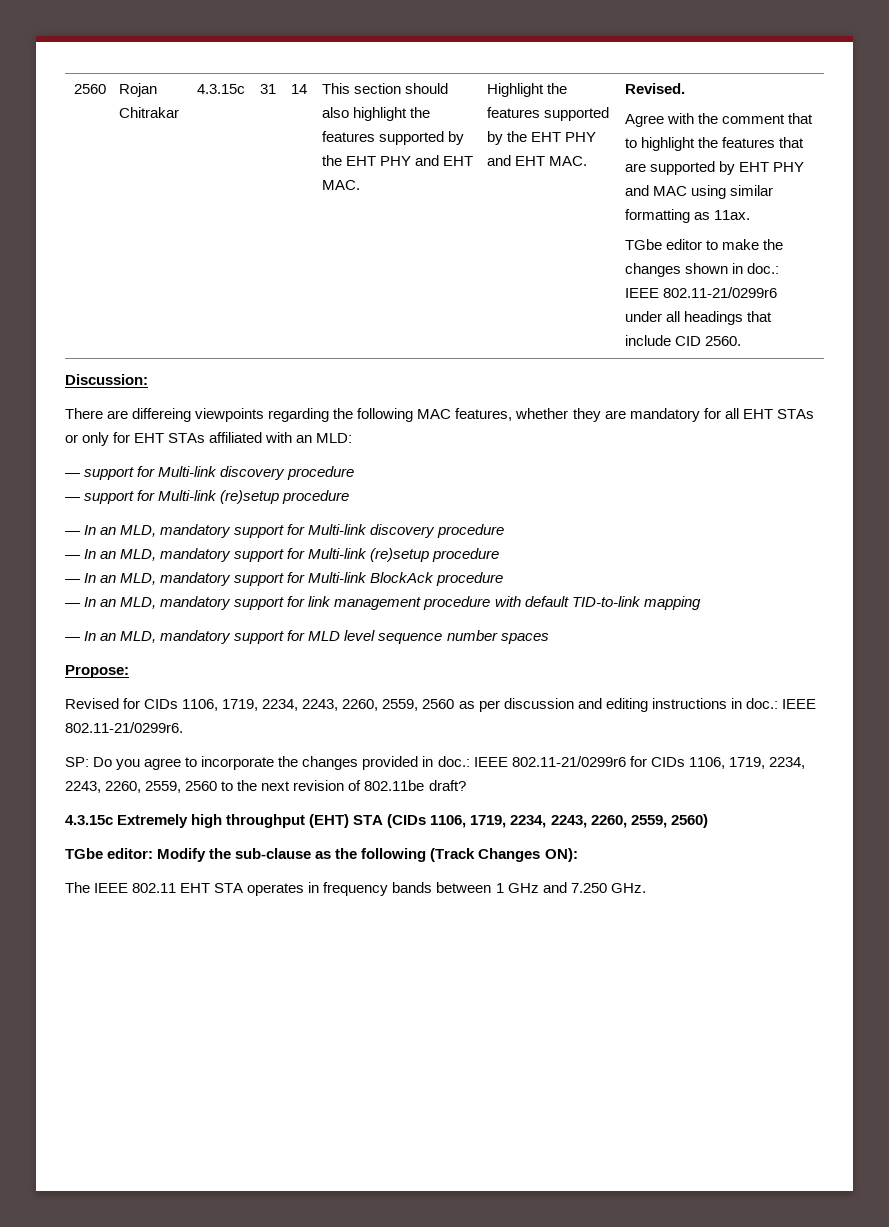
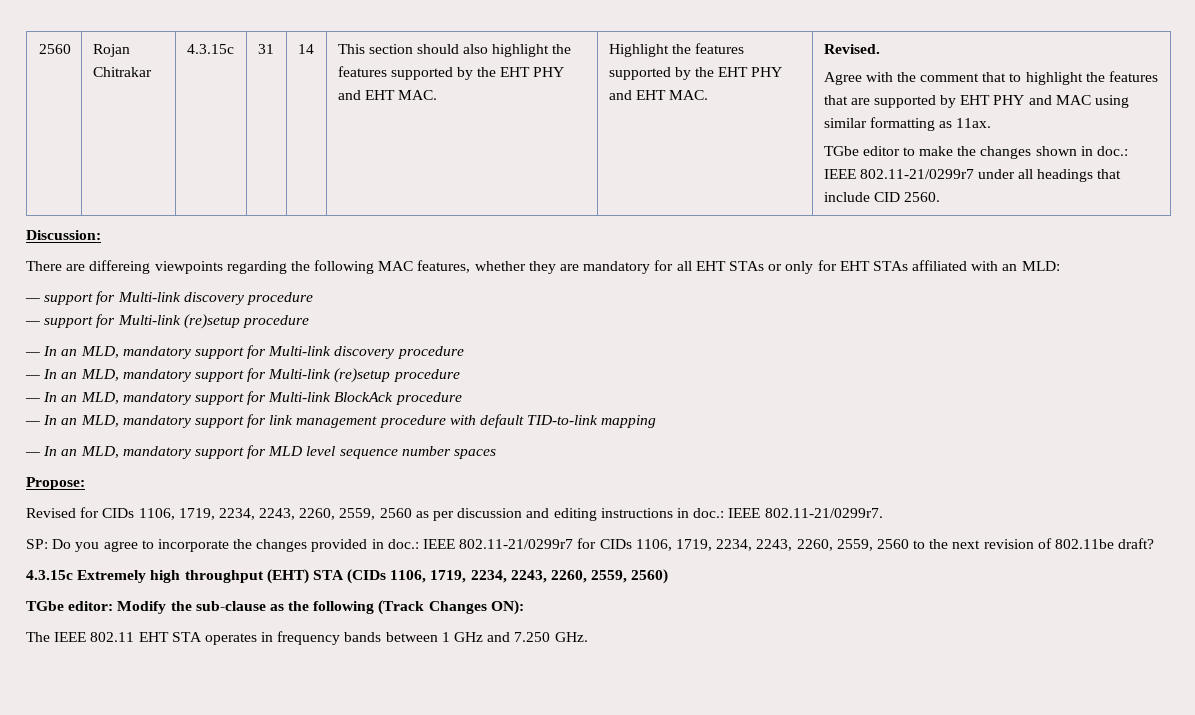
- TGbe editor to make the changes shown in doc.: IEEE 802.11-21/0299r6 under all headings that include CID 2560.
+ TGbe editor to make the changes shown in doc.: IEEE 802.11-21/0299r7 under all headings that include CID 2560.
- Revised for CIDs 1106, 1719, 2234, 2243, 2260, 2559, 2560 as per discussion and editing instructions in doc.: IEEE 802.11-21/0299r6.
+ Revised for CIDs 1106, 1719, 2234, 2243, 2260, 2559, 2560 as per discussion and editing instructions in doc.: IEEE 802.11-21/0299r7.
- SP: Do you agree to incorporate the changes provided in doc.: IEEE 802.11-21/0299r6 for CIDs 1106, 1719, 2234, 2243, 2260, 2559, 2560 to the next revision of 802.11be draft?
+ SP: Do you agree to incorporate the changes provided in doc.: IEEE 802.11-21/0299r7 for CIDs 1106, 1719, 2234, 2243, 2260, 2559, 2560 to the next revision of 802.11be draft?

